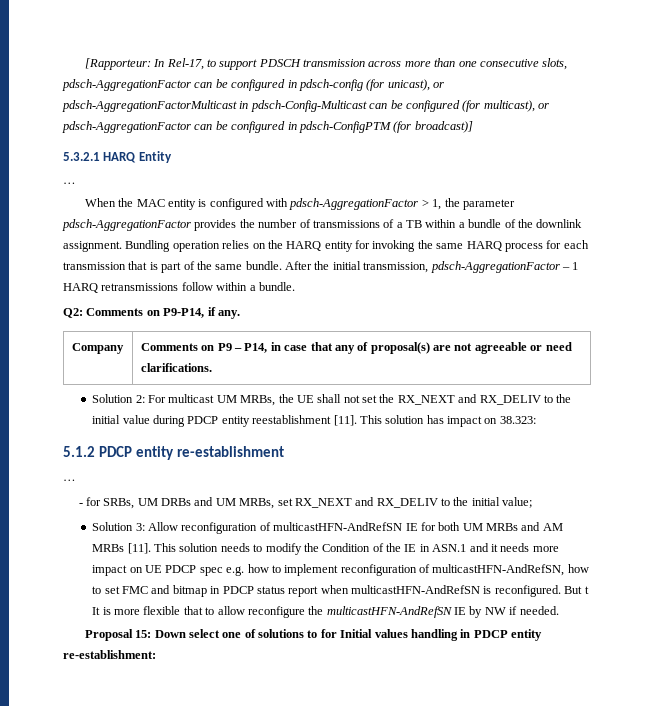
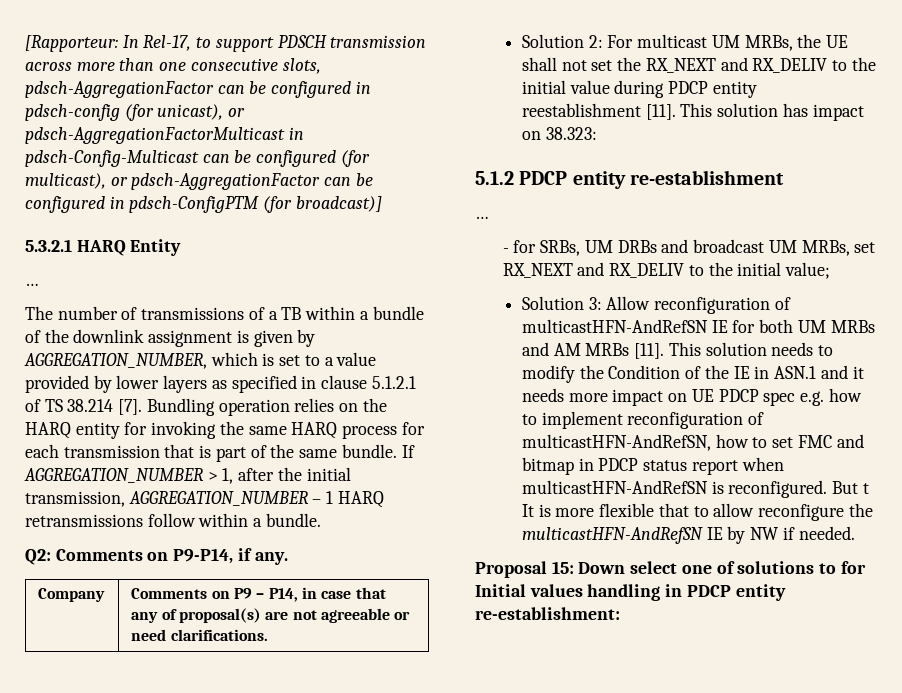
- When the MAC entity is configured with pdsch-AggregationFactor > 1, the parameter pdsch-AggregationFactor provides the number of transmissions of a TB within a bundle of the downlink assignment.
+ The number of transmissions of a TB within a bundle of the downlink assignment is given by AGGREGATION_NUMBER, which is set to a value provided by lower layers as specified in clause 5.1.2.1 of TS 38.214 [7].
- After the initial transmission, pdsch-AggregationFactor – 1 HARQ retransmissions follow within a bundle.
+ If AGGREGATION_NUMBER > 1, after the initial transmission, AGGREGATION_NUMBER – 1 HARQ retransmissions follow within a bundle.
- - for SRBs, UM DRBs and UM MRBs, set RX_NEXT and RX_DELIV to the initial value;
+ - for SRBs, UM DRBs and broadcast UM MRBs, set RX_NEXT and RX_DELIV to the initial value;

